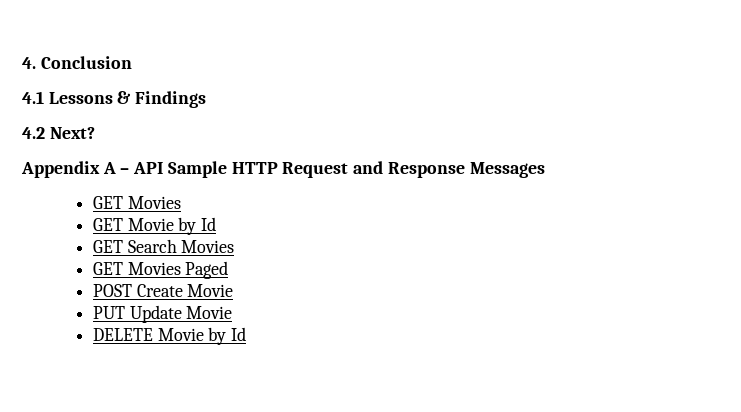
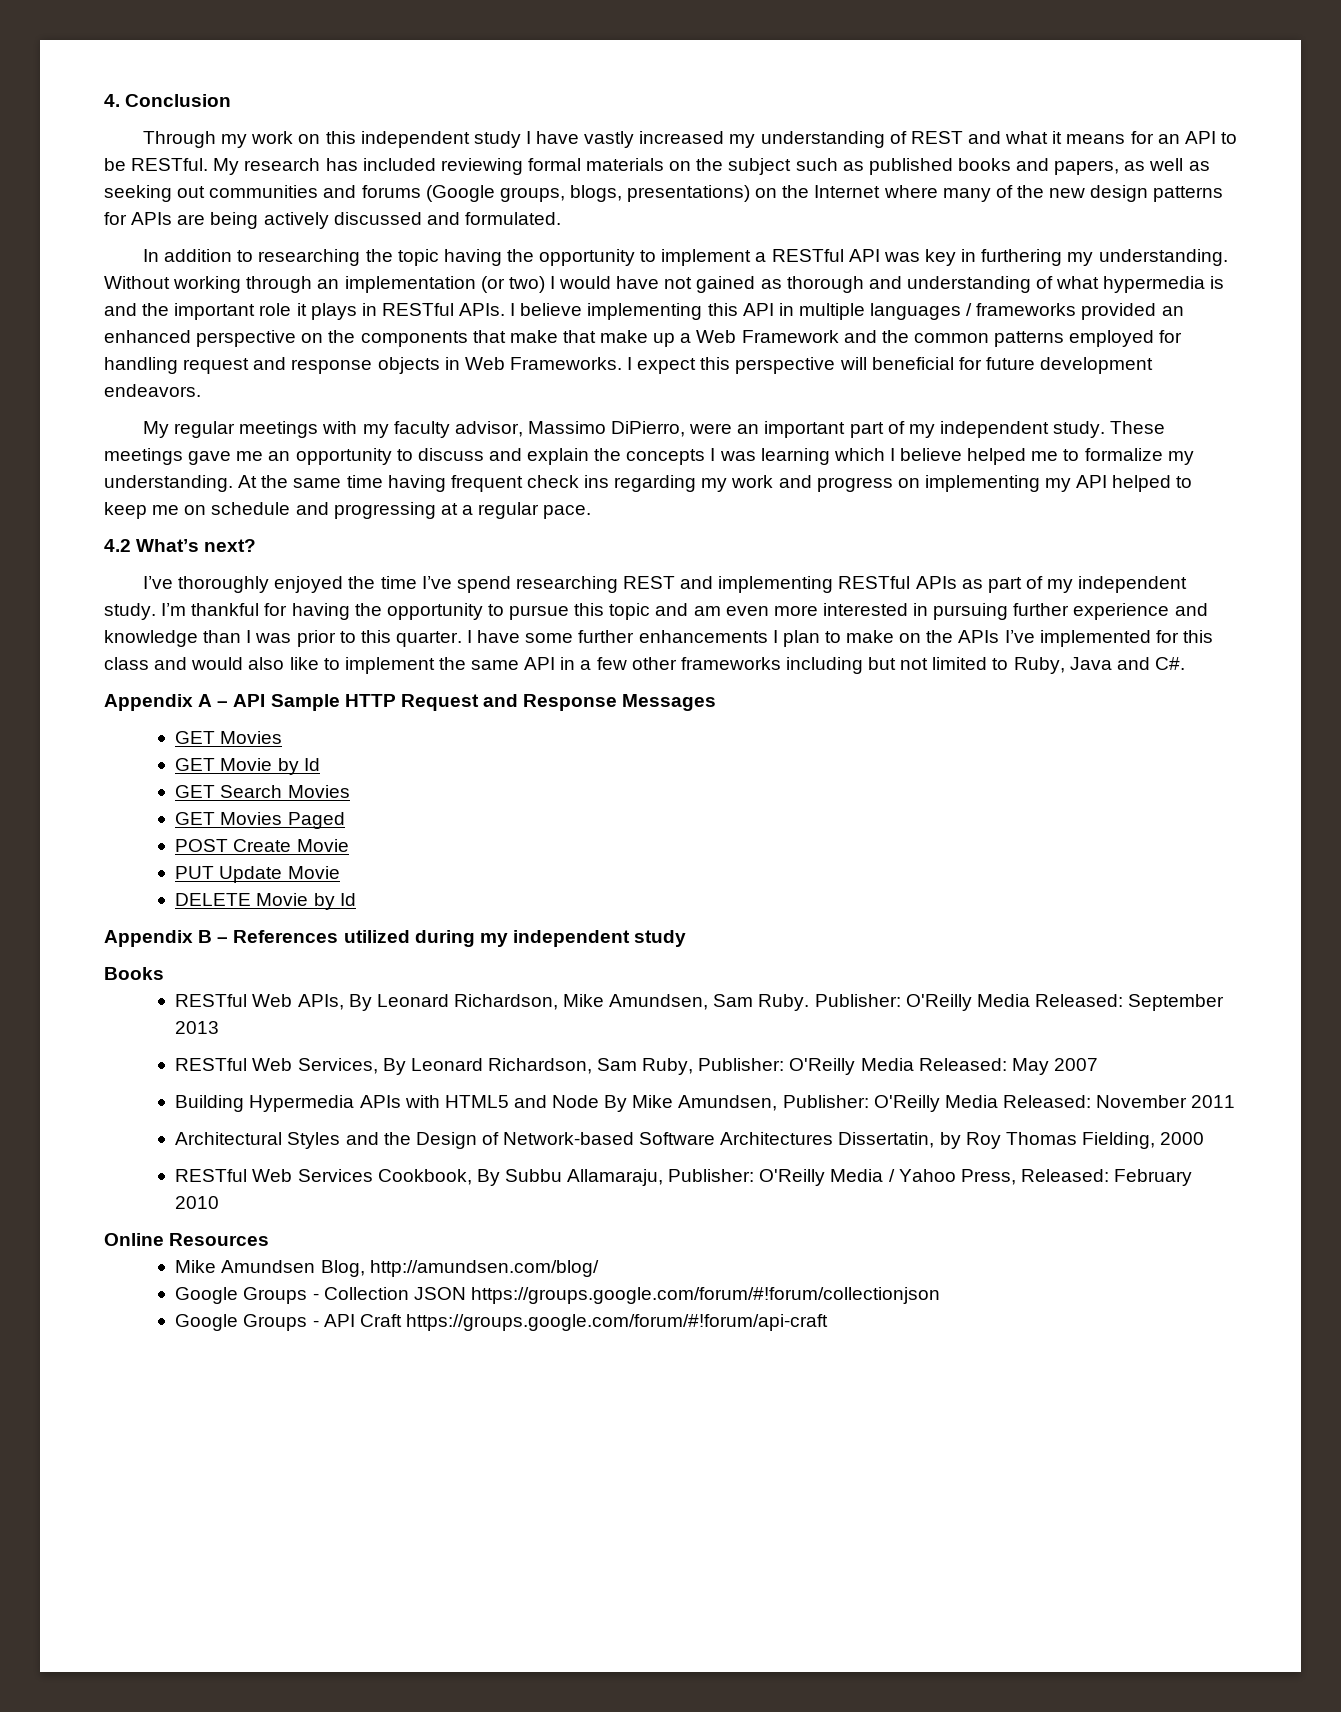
- 4.1 Lessons & Findings
- 4.2 Next?
+ Through my work on this independent study I have vastly increased my understanding of REST and what it means for an API to be RESTful. My research has included reviewing formal materials on the subject such as published books and papers, as well as seeking out communities and forums (Google groups, blogs, presentations) on the Internet where many of the new design patterns for APIs are being actively discussed and formulated.
+ In addition to researching the topic having the opportunity to implement a RESTful API was key in furthering my understanding. Without working through an implementation (or two) I would have not gained as thorough and understanding of what hypermedia is and the important role it plays in RESTful APIs. I believe implementing this API in multiple languages / frameworks provided an enhanced perspective on the components that make that make up a Web Framework and the common patterns employed for handling request and response objects in Web Frameworks. I expect this perspective will beneficial for future development endeavors.
+ My regular meetings with my faculty advisor, Massimo DiPierro, were an important part of my independent study. These meetings gave me an opportunity to discuss and explain the concepts I was learning which I believe helped me to formalize my understanding. At the same time having frequent check ins regarding my work and progress on implementing my API helped to keep me on schedule and progressing at a regular pace.
+ 4.2 What’s next?
+ I’ve thoroughly enjoyed the time I’ve spend researching REST and implementing RESTful APIs as part of my independent study. I’m thankful for having the opportunity to pursue this topic and am even more interested in pursuing further experience and knowledge than I was prior to this quarter. I have some further enhancements I plan to make on the APIs I’ve implemented for this class and would also like to implement the same API in a few other frameworks including but not limited to Ruby, Java and C#.
+ Appendix B – References utilized during my independent study
+ Books
+ RESTful Web APIs, By Leonard Richardson, Mike Amundsen, Sam Ruby. Publisher: O'Reilly Media Released: September 2013
+ RESTful Web Services, By Leonard Richardson, Sam Ruby, Publisher: O'Reilly Media Released: May 2007
+ Building Hypermedia APIs with HTML5 and Node By Mike Amundsen, Publisher: O'Reilly Media Released: November 2011
+ Architectural Styles and the Design of Network-based Software Architectures Dissertatin, by Roy Thomas Fielding, 2000
+ RESTful Web Services Cookbook, By Subbu Allamaraju, Publisher: O'Reilly Media / Yahoo Press, Released: February 2010
+ Online Resources
+ Mike Amundsen Blog, http://amundsen.com/blog/
+ Google Groups - Collection JSON https://groups.google.com/forum/#!forum/collectionjson
+ Google Groups - API Craft https://groups.google.com/forum/#!forum/api-craft

